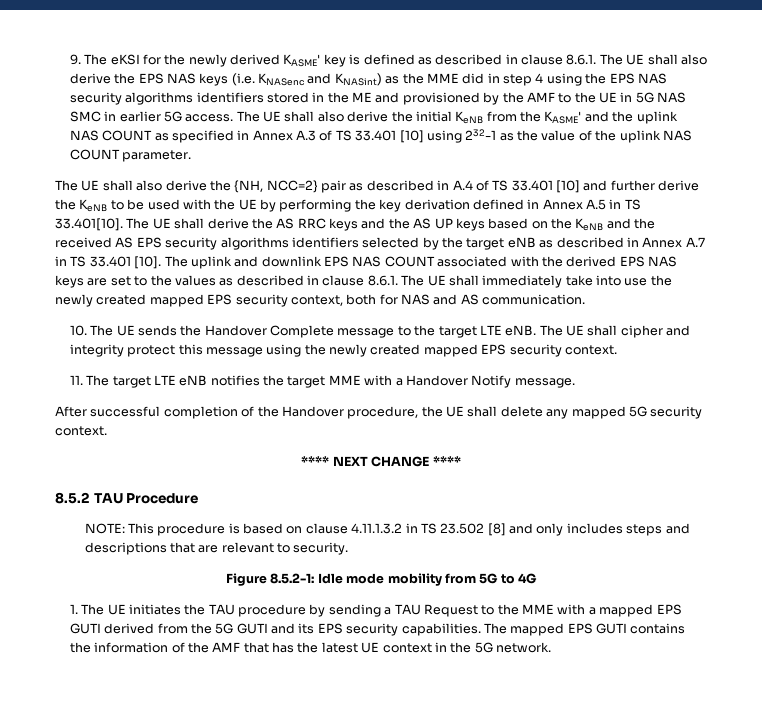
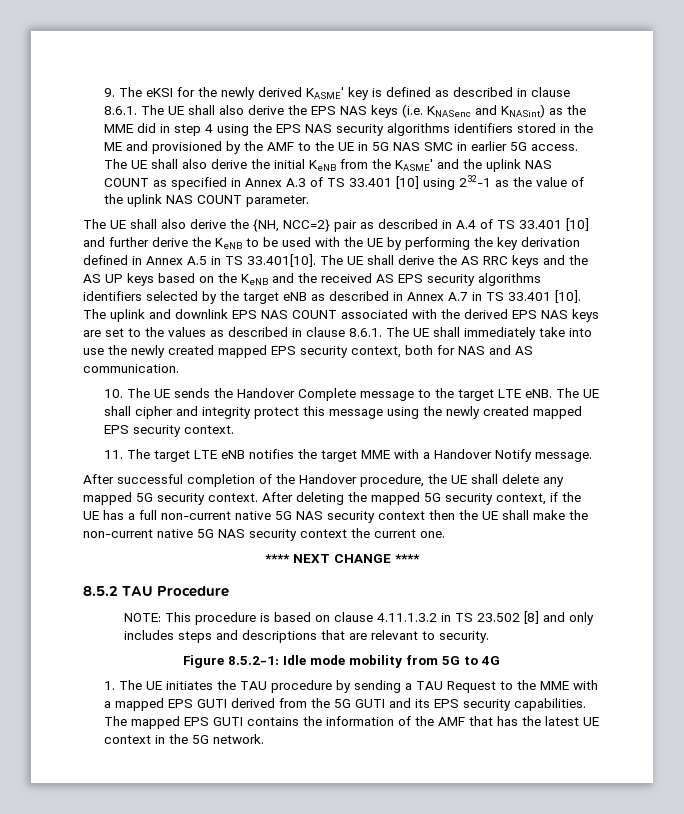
+ After deleting the mapped 5G security context, if the UE has a full non-current native 5G NAS security context then the UE shall make the non-current native 5G NAS security context the current one.

